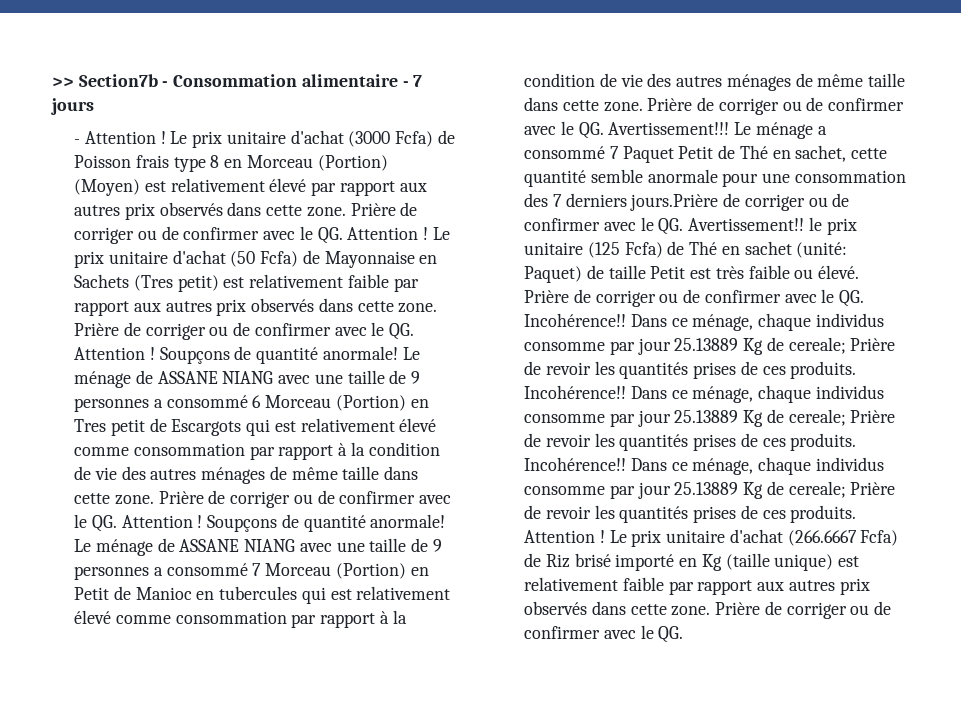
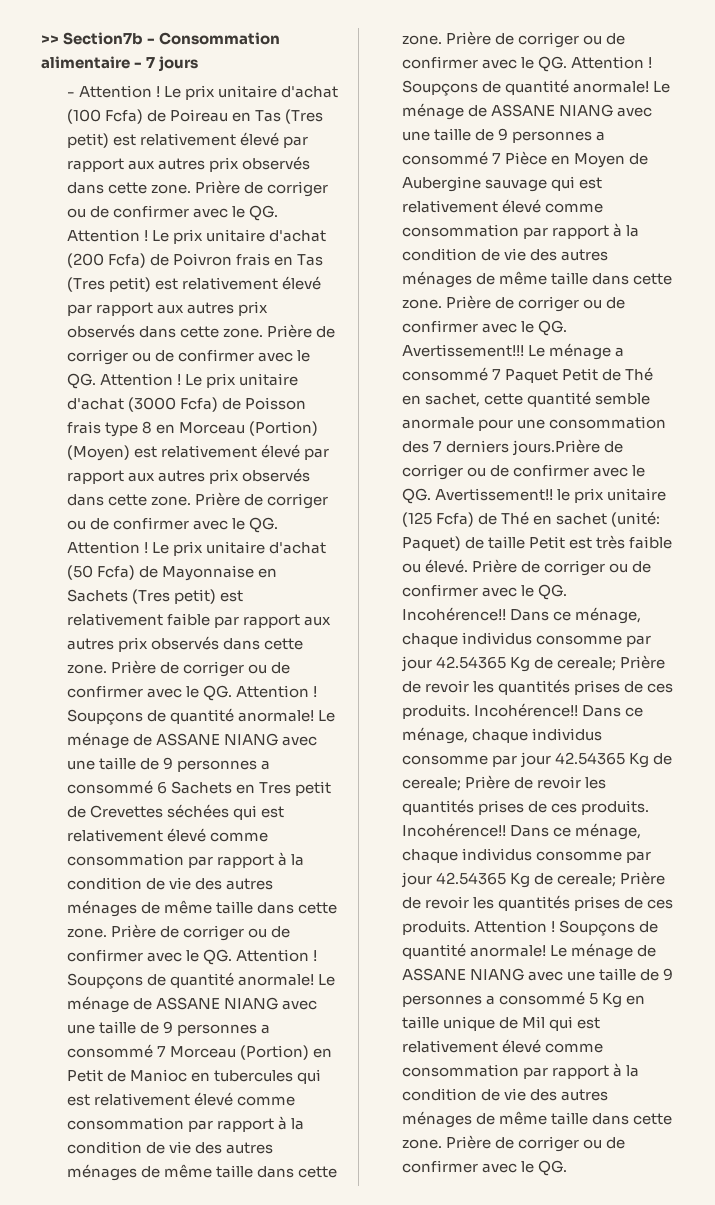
- Le prix unitaire d'achat (3000 Fcfa) de Poisson frais type 8 en Morceau (Portion) (Moyen) est relativement élevé par rapport aux autres prix observés dans cette zone.
+ Le prix unitaire d'achat (100 Fcfa) de Poireau en Tas (Tres petit) est relativement élevé par rapport aux autres prix observés dans cette zone. Prière de corriger ou de confirmer avec le QG. Attention ! Le prix unitaire d'achat (200 Fcfa) de Poivron frais en Tas (Tres petit) est relativement élevé par rapport aux autres prix observés dans cette zone. Prière de corriger ou de confirmer avec le QG. Attention ! Le prix unitaire d'achat (3000 Fcfa) de Poisson frais type 8 en Morceau (Portion) (Moyen) est relativement élevé par rapport aux autres prix observés dans cette zone.
- Le ménage de ASSANE NIANG avec une taille de 9 personnes a consommé 6 Morceau (Portion) en Tres petit de Escargots qui est relativement élevé comme consommation par rapport à la condition de vie des autres ménages de même taille dans cette zone.
+ Le ménage de ASSANE NIANG avec une taille de 9 personnes a consommé 6 Sachets en Tres petit de Crevettes séchées qui est relativement élevé comme consommation par rapport à la condition de vie des autres ménages de même taille dans cette zone.
- Prière de corriger ou de confirmer avec le QG. Avertissement!!!
+ Prière de corriger ou de confirmer avec le QG. Attention ! Soupçons de quantité anormale! Le ménage de ASSANE NIANG avec une taille de 9 personnes a consommé 7 Pièce en Moyen de Aubergine sauvage qui est relativement élevé comme consommation par rapport à la condition de vie des autres ménages de même taille dans cette zone. Prière de corriger ou de confirmer avec le QG. Avertissement!!!
- Prière de corriger ou de confirmer avec le QG. Incohérence!! Dans ce ménage, chaque individus consomme par jour 25.13889 Kg de cereale; Prière de revoir les quantités prises de ces produits. Incohérence!! Dans ce ménage, chaque individus consomme par jour 25.13889 Kg de cereale; Prière de revoir les quantités prises de ces produits. Incohérence!! Dans ce ménage, chaque individus consomme par jour 25.13889 Kg de cereale; Prière de revoir les quantités prises de ces produits.
+ Prière de corriger ou de confirmer avec le QG. Incohérence!! Dans ce ménage, chaque individus consomme par jour 42.54365 Kg de cereale; Prière de revoir les quantités prises de ces produits. Incohérence!! Dans ce ménage, chaque individus consomme par jour 42.54365 Kg de cereale; Prière de revoir les quantités prises de ces produits. Incohérence!! Dans ce ménage, chaque individus consomme par jour 42.54365 Kg de cereale; Prière de revoir les quantités prises de ces produits.
- Le prix unitaire d'achat (266.6667 Fcfa) de Riz brisé importé en Kg (taille unique) est relativement faible par rapport aux autres prix observés dans cette zone.
+ Soupçons de quantité anormale! Le ménage de ASSANE NIANG avec une taille de 9 personnes a consommé 5 Kg en taille unique de Mil qui est relativement élevé comme consommation par rapport à la condition de vie des autres ménages de même taille dans cette zone.

